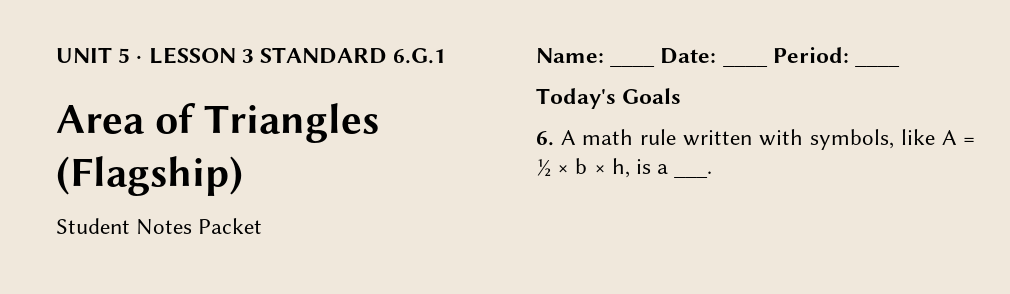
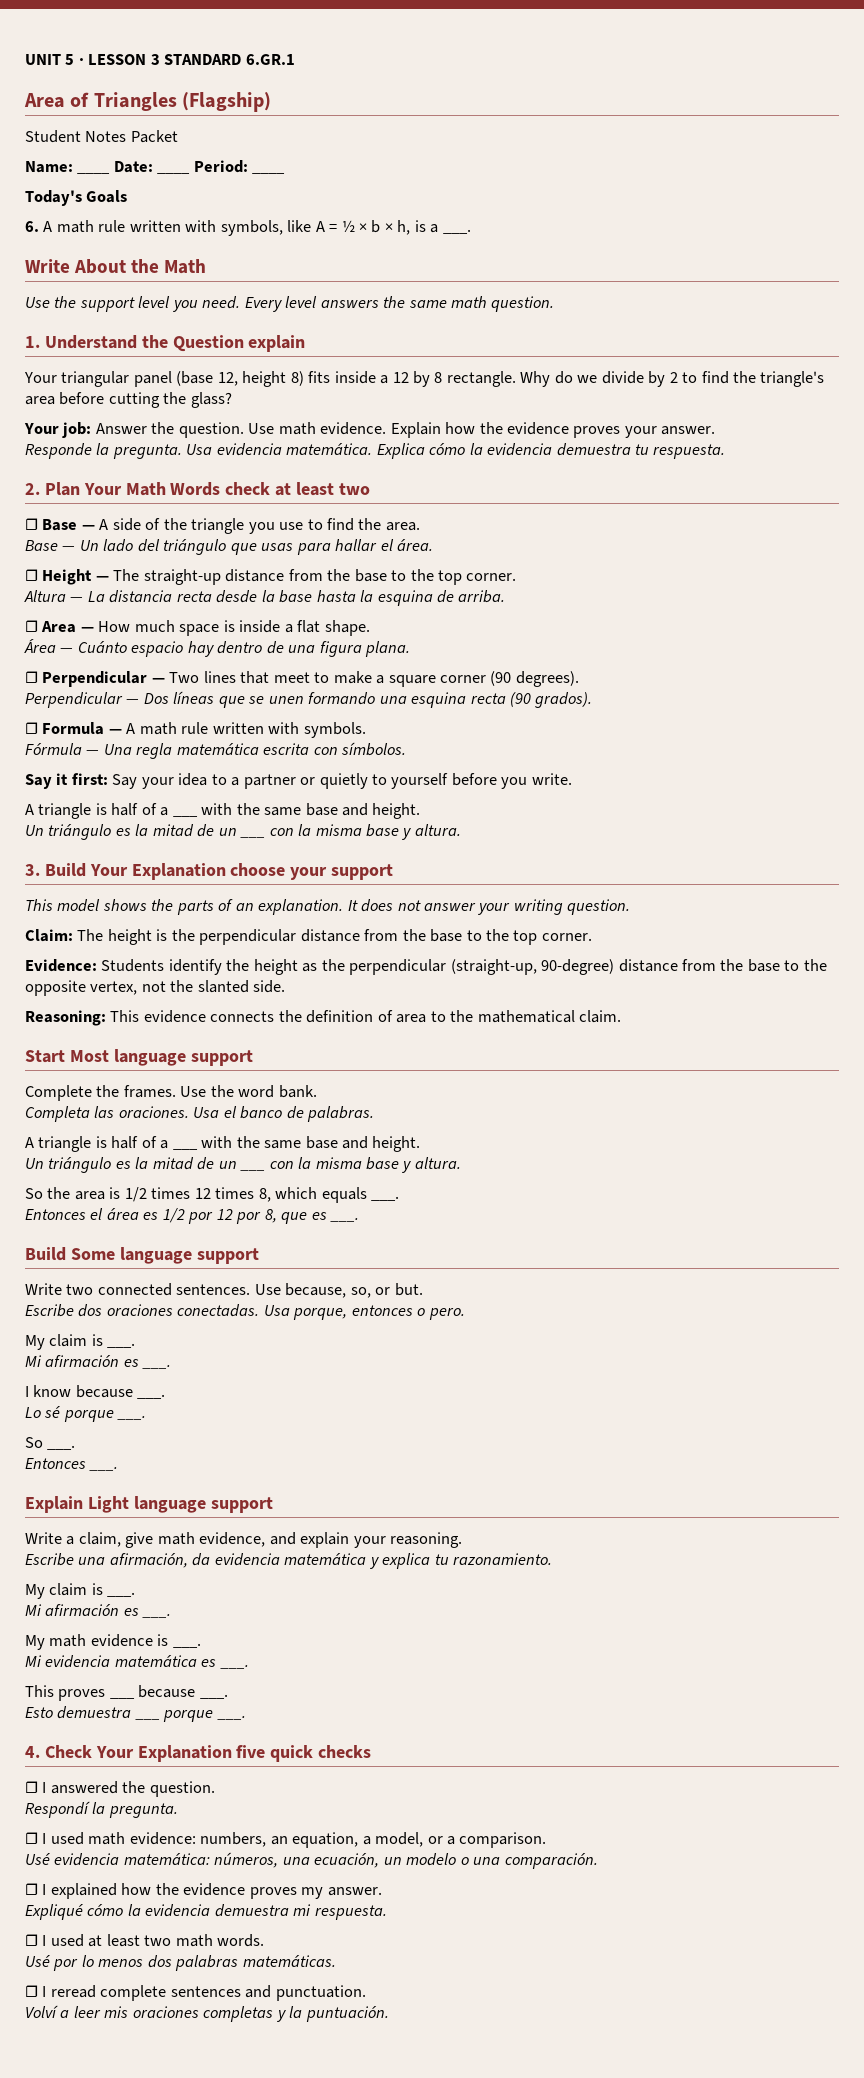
- UNIT 5 · LESSON 3 STANDARD 6.G.1
+ UNIT 5 · LESSON 3 STANDARD 6.GR.1
+ Write About the Math
+ Use the support level you need. Every level answers the same math question.
+ 1. Understand the Question explain
+ Your triangular panel (base 12, height 8) fits inside a 12 by 8 rectangle. Why do we divide by 2 to find the triangle's area before cutting the glass?
+ Your job: Answer the question. Use math evidence. Explain how the evidence proves your answer.
+ Responde la pregunta. Usa evidencia matemática. Explica cómo la evidencia demuestra tu respuesta.
+ 2. Plan Your Math Words check at least two
+ ☐ Base — A side of the triangle you use to find the area.
+ Base — Un lado del triángulo que usas para hallar el área.
+ ☐ Height — The straight-up distance from the base to the top corner.
+ Altura — La distancia recta desde la base hasta la esquina de arriba.
+ ☐ Area — How much space is inside a flat shape.
+ Área — Cuánto espacio hay dentro de una figura plana.
+ ☐ Perpendicular — Two lines that meet to make a square corner (90 degrees).
+ Perpendicular — Dos líneas que se unen formando una esquina recta (90 grados).
+ ☐ Formula — A math rule written with symbols.
+ Fórmula — Una regla matemática escrita con símbolos.
+ Say it first: Say your idea to a partner or quietly to yourself before you write.
+ A triangle is half of a ___ with the same base and height.
+ Un triángulo es la mitad de un ___ con la misma base y altura.
+ 3. Build Your Explanation choose your support
+ This model shows the parts of an explanation. It does not answer your writing question.
+ Claim: The height is the perpendicular distance from the base to the top corner.
+ Evidence: Students identify the height as the perpendicular (straight-up, 90-degree) distance from the base to the opposite vertex, not the slanted side.
+ Reasoning: This evidence connects the definition of area to the mathematical claim.
+ Start Most language support
+ Complete the frames. Use the word bank.
+ Completa las oraciones. Usa el banco de palabras.
+ A triangle is half of a ___ with the same base and height.
+ Un triángulo es la mitad de un ___ con la misma base y altura.
+ So the area is 1/2 times 12 times 8, which equals ___.
+ Entonces el área es 1/2 por 12 por 8, que es ___.
+ Build Some language support
+ Write two connected sentences. Use because, so, or but.
+ Escribe dos oraciones conectadas. Usa porque, entonces o pero.
+ My claim is ___.
+ Mi afirmación es ___.
+ I know because ___.
+ Lo sé porque ___.
+ So ___.
+ Entonces ___.
+ Explain Light language support
+ Write a claim, give math evidence, and explain your reasoning.
+ Escribe una afirmación, da evidencia matemática y explica tu razonamiento.
+ My claim is ___.
+ Mi afirmación es ___.
+ My math evidence is ___.
+ Mi evidencia matemática es ___.
+ This proves ___ because ___.
+ Esto demuestra ___ porque ___.
+ 4. Check Your Explanation five quick checks
+ ☐ I answered the question.
+ Respondí la pregunta.
+ ☐ I used math evidence: numbers, an equation, a model, or a comparison.
+ Usé evidencia matemática: números, una ecuación, un modelo o una comparación.
+ ☐ I explained how the evidence proves my answer.
+ Expliqué cómo la evidencia demuestra mi respuesta.
+ ☐ I used at least two math words.
+ Usé por lo menos dos palabras matemáticas.
+ ☐ I reread complete sentences and punctuation.
+ Volví a leer mis oraciones completas y la puntuación.

